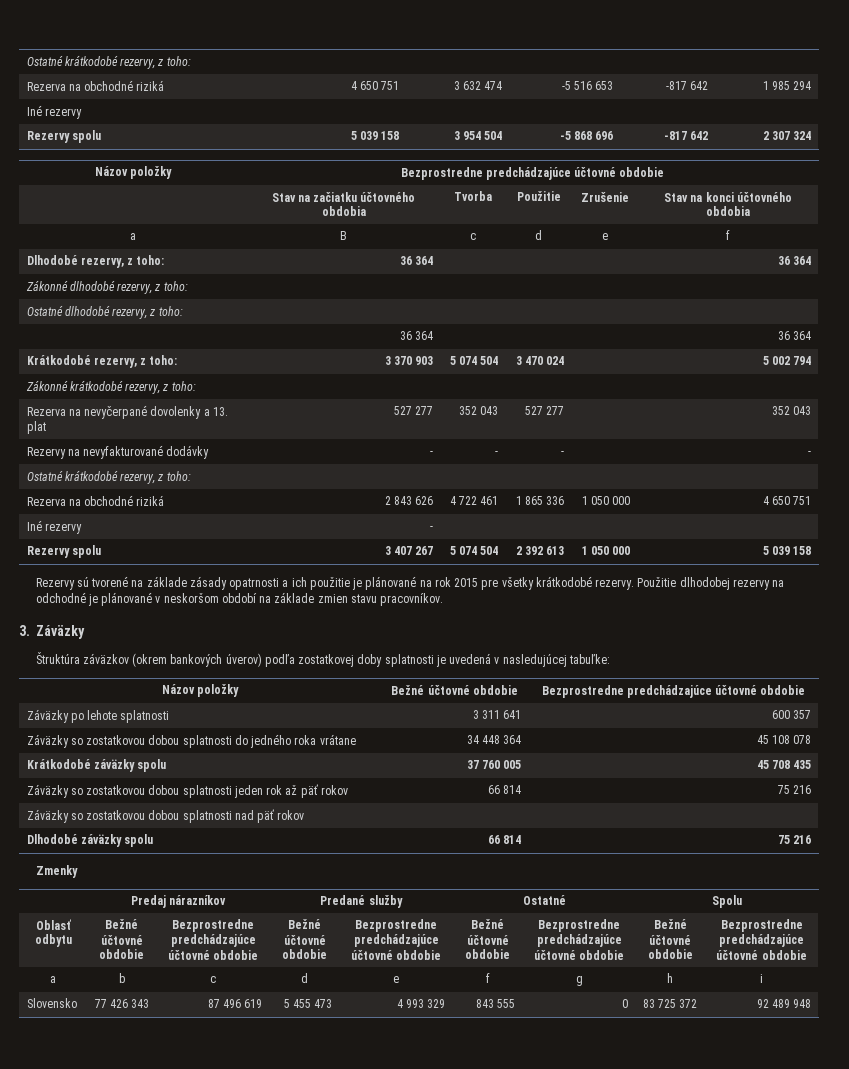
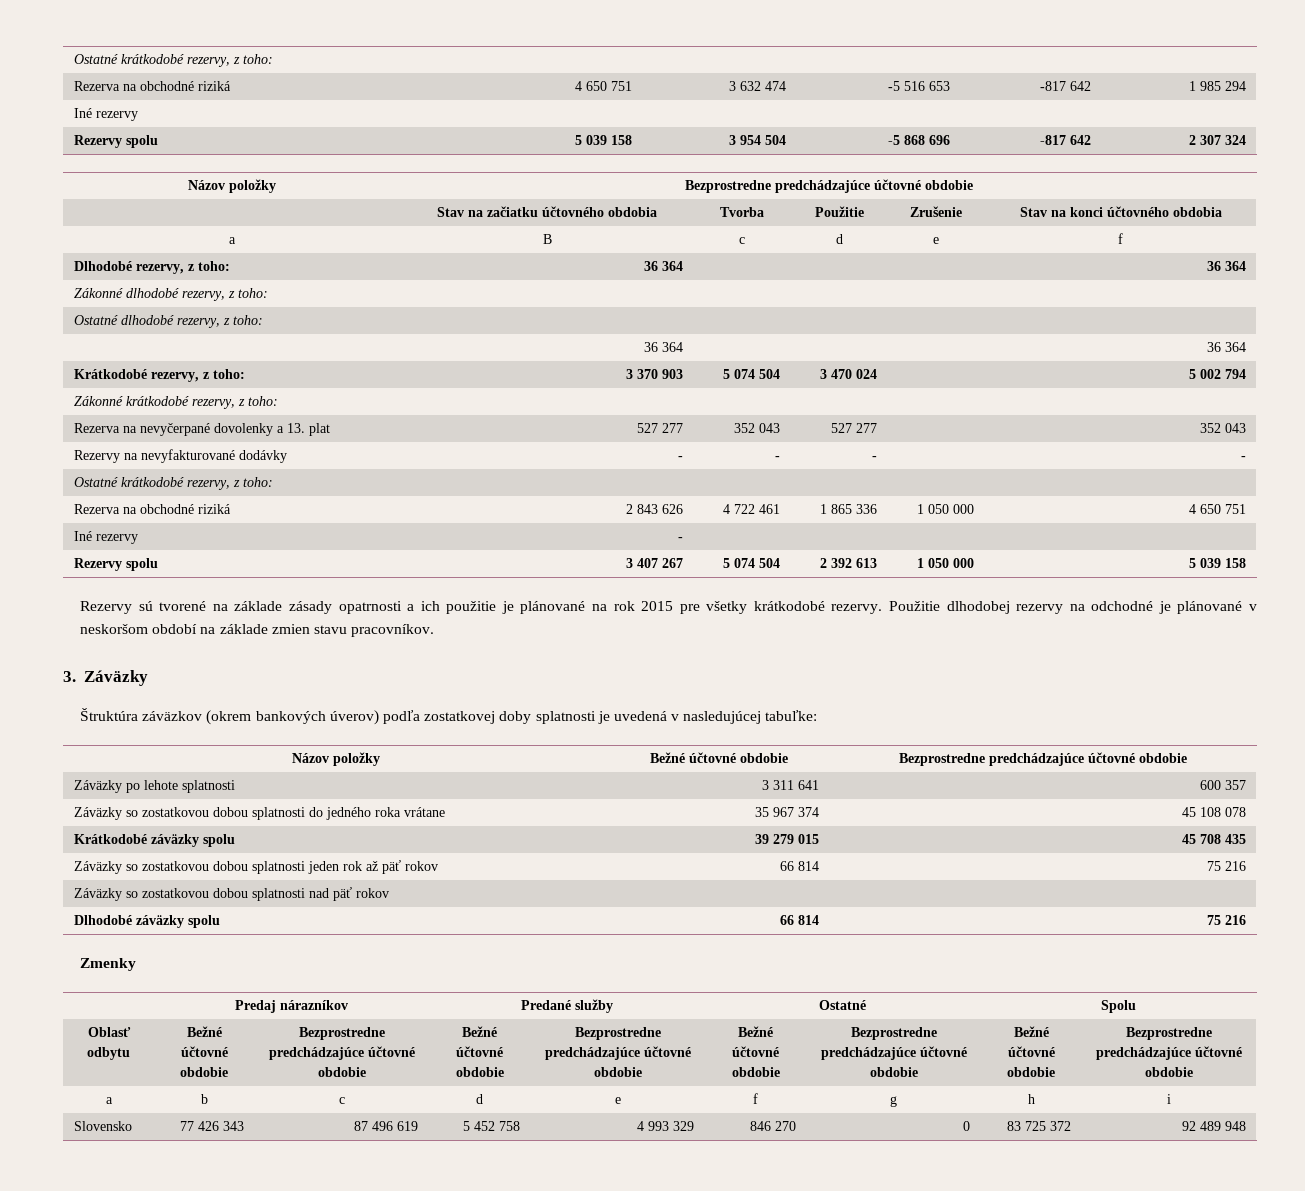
- Záväzky so zostatkovou dobou splatnosti do jedného roka vrátane | 34 448 364 | 45 108 078
+ Záväzky so zostatkovou dobou splatnosti do jedného roka vrátane | 35 967 374 | 45 108 078
- Krátkodobé záväzky spolu | 37 760 005 | 45 708 435
+ Krátkodobé záväzky spolu | 39 279 015 | 45 708 435
- Slovensko | 77 426 343 | 87 496 619 | 5 455 473 | 4 993 329 | 843 555 | 0 | 83 725 372 | 92 489 948
+ Slovensko | 77 426 343 | 87 496 619 | 5 452 758 | 4 993 329 | 846 270 | 0 | 83 725 372 | 92 489 948

